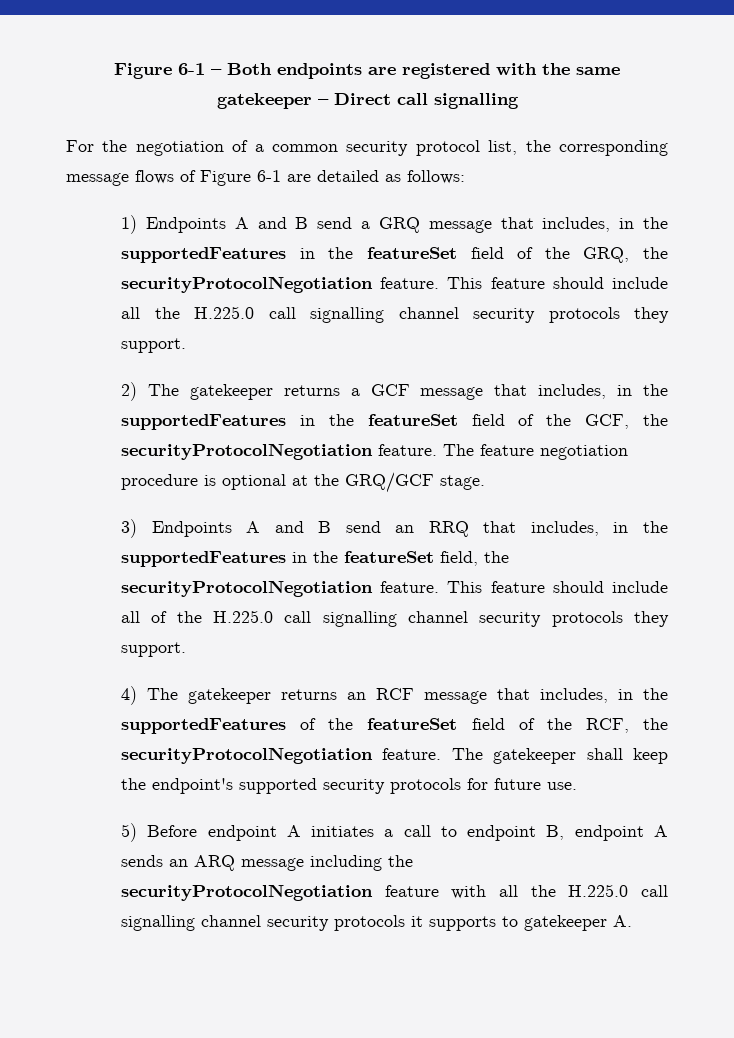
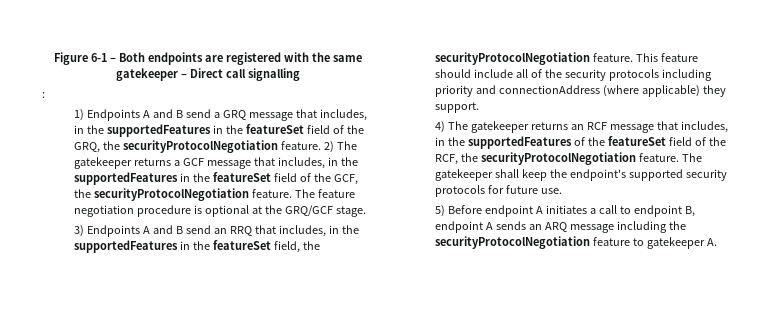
- For the negotiation of a common security protocol list, the corresponding message flows of Figure 6-1 are detailed as follows:
+ :
- 1) Endpoints A and B send a GRQ message that includes, in the supportedFeatures in the featureSet field of the GRQ, the securityProtocolNegotiation feature. This feature should include all the H.225.0 call signalling channel security protocols they support.
- 2) The gatekeeper returns a GCF message that includes, in the supportedFeatures in the featureSet field of the GCF, the securityProtocolNegotiation feature.
+ 1) Endpoints A and B send a GRQ message that includes, in the supportedFeatures in the featureSet field of the GRQ, the securityProtocolNegotiation feature. 2) The gatekeeper returns a GCF message that includes, in the supportedFeatures in the featureSet field of the GCF, the securityProtocolNegotiation feature.
- This feature should include all of the H.225.0 call signalling channel security protocols they support.
+ This feature should include all of the security protocols including priority and connectionAddress (where applicable) they support.
- 5) Before endpoint A initiates a call to endpoint B, endpoint A sends an ARQ message including the securityProtocolNegotiation feature with all the H.225.0 call signalling channel security protocols it supports to gatekeeper A.
+ 5) Before endpoint A initiates a call to endpoint B, endpoint A sends an ARQ message including the securityProtocolNegotiation feature to gatekeeper A.

